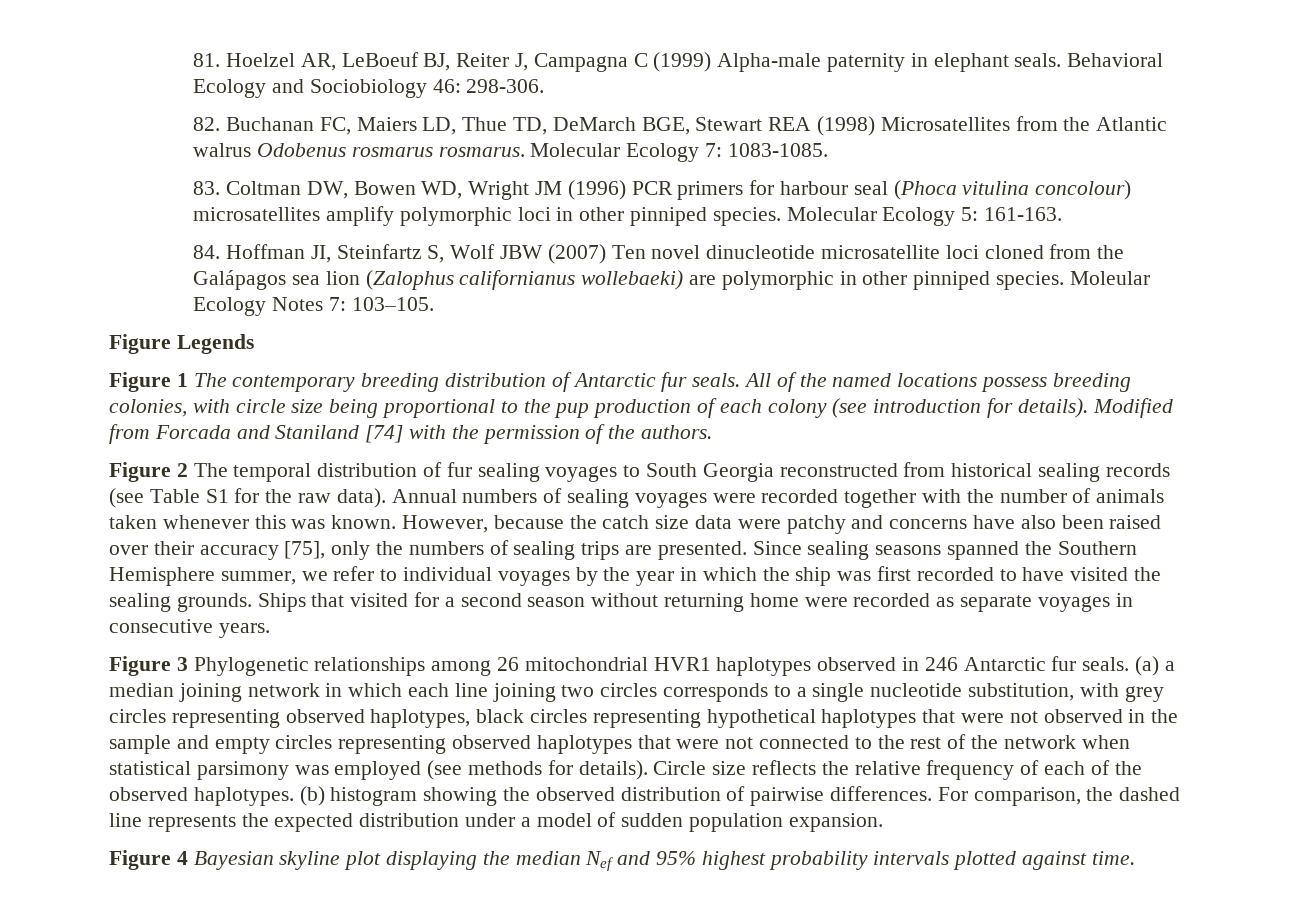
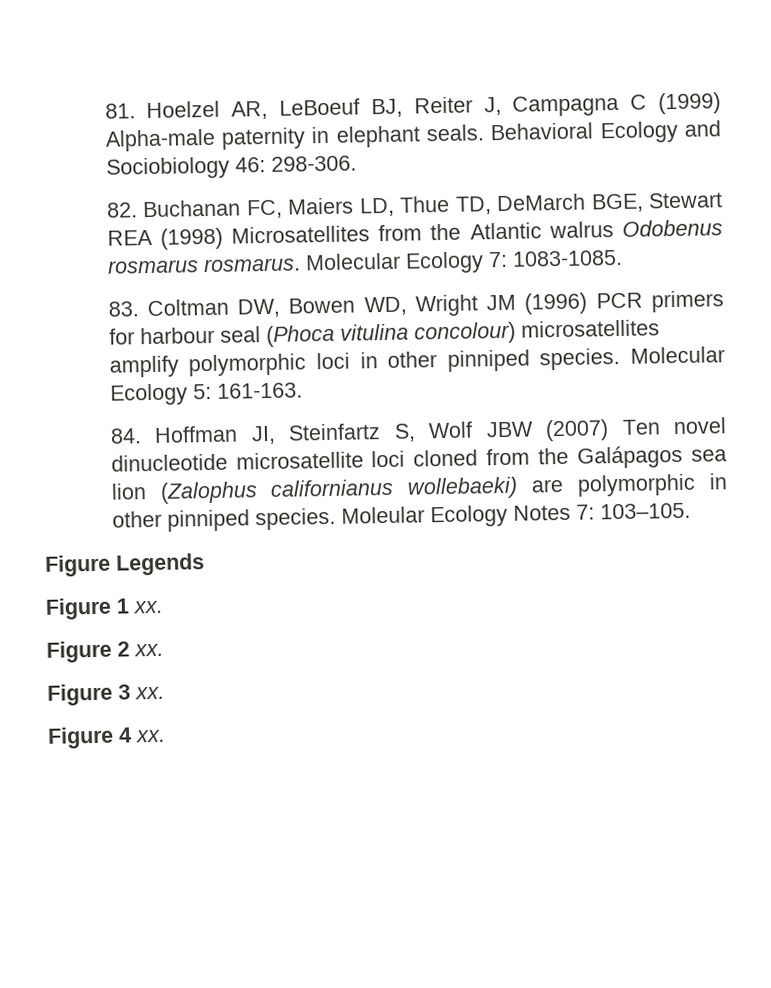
- Figure 1 The contemporary breeding distribution of Antarctic fur seals. All of the named locations possess breeding colonies, with circle size being proportional to the pup production of each colony (see introduction for details). Modified from Forcada and Staniland [74] with the permission of the authors.
- Figure 2 The temporal distribution of fur sealing voyages to South Georgia reconstructed from historical sealing records (see Table S1 for the raw data). Annual numbers of sealing voyages were recorded together with the number of animals taken whenever this was known. However, because the catch size data were patchy and concerns have also been raised over their accuracy [75], only the numbers of sealing trips are presented. Since sealing seasons spanned the Southern Hemisphere summer, we refer to individual voyages by the year in which the ship was first recorded to have visited the sealing grounds. Ships that visited for a second season without returning home were recorded as separate voyages in consecutive years.
- Figure 3 Phylogenetic relationships among 26 mitochondrial HVR1 haplotypes observed in 246 Antarctic fur seals. (a) a median joining network in which each line joining two circles corresponds to a single nucleotide substitution, with grey circles representing observed haplotypes, black circles representing hypothetical haplotypes that were not observed in the sample and empty circles representing observed haplotypes that were not connected to the rest of the network when statistical parsimony was employed (see methods for details). Circle size reflects the relative frequency of each of the observed haplotypes. (b) histogram showing the observed distribution of pairwise differences. For comparison, the dashed line represents the expected distribution under a model of sudden population expansion.
- Figure 4 Bayesian skyline plot displaying the median Nef and 95% highest probability intervals plotted against time.
+ Figure 1 xx.
+ Figure 2 xx.
+ Figure 3 xx.
+ Figure 4 xx.

